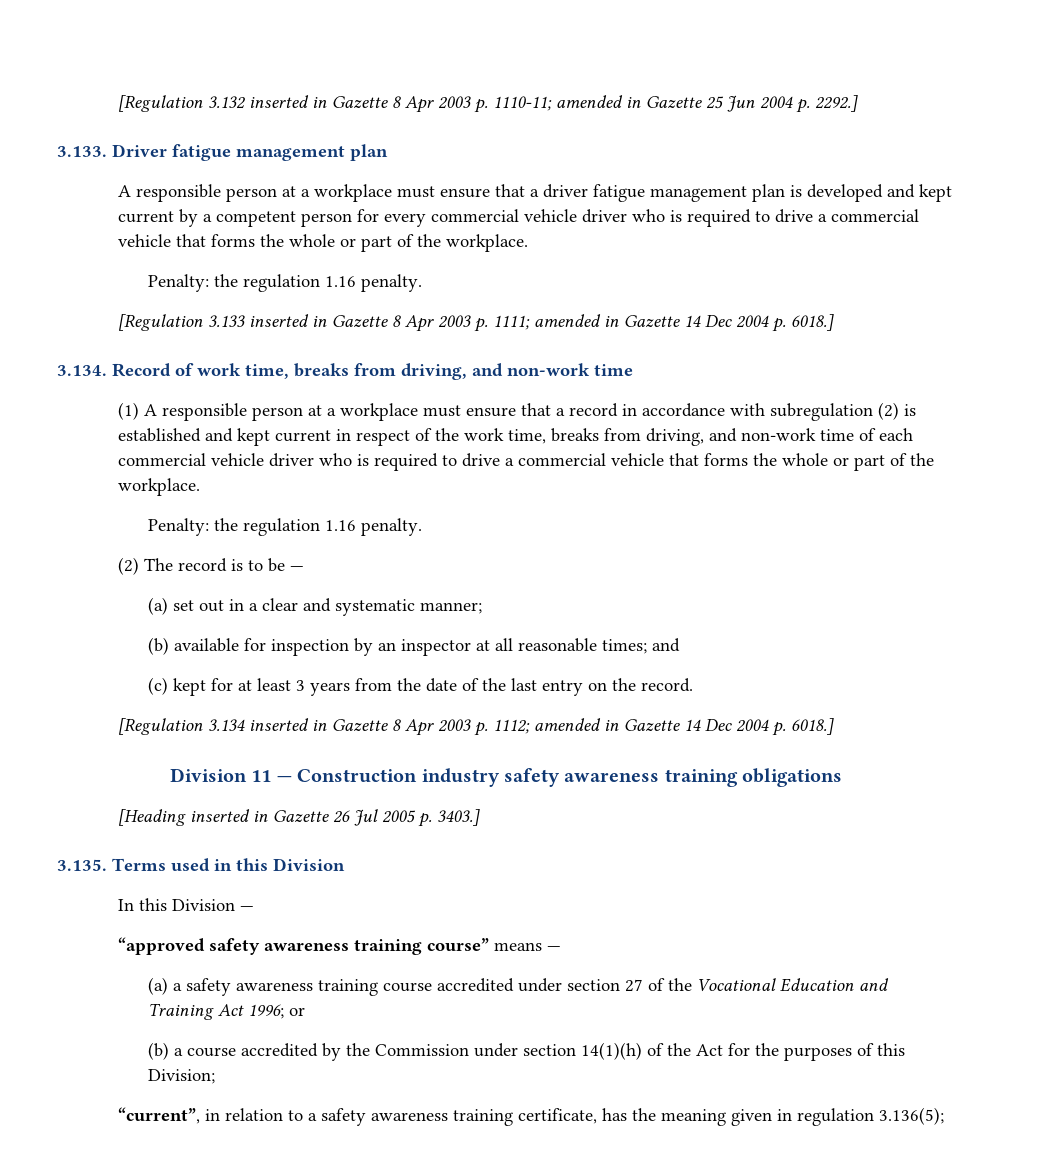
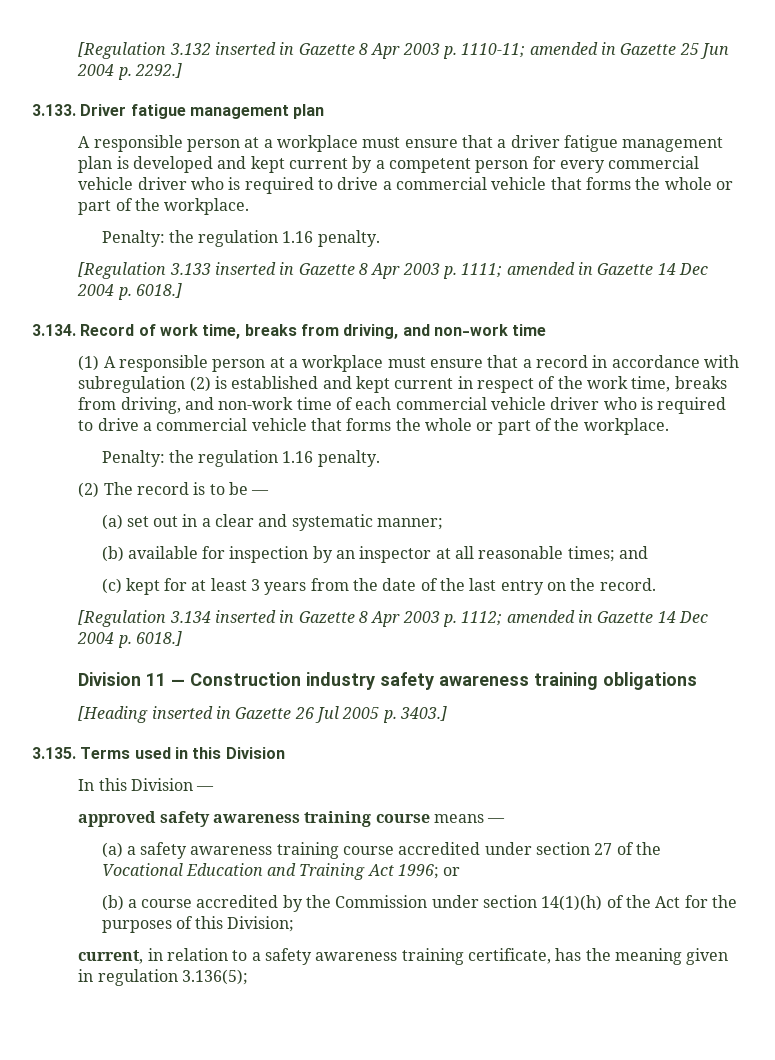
- “approved safety awareness training course” means —
+ approved safety awareness training course means —
- “current”, in relation to a safety awareness training certificate, has the meaning given in regulation 3.136(5);
+ current, in relation to a safety awareness training certificate, has the meaning given in regulation 3.136(5);

